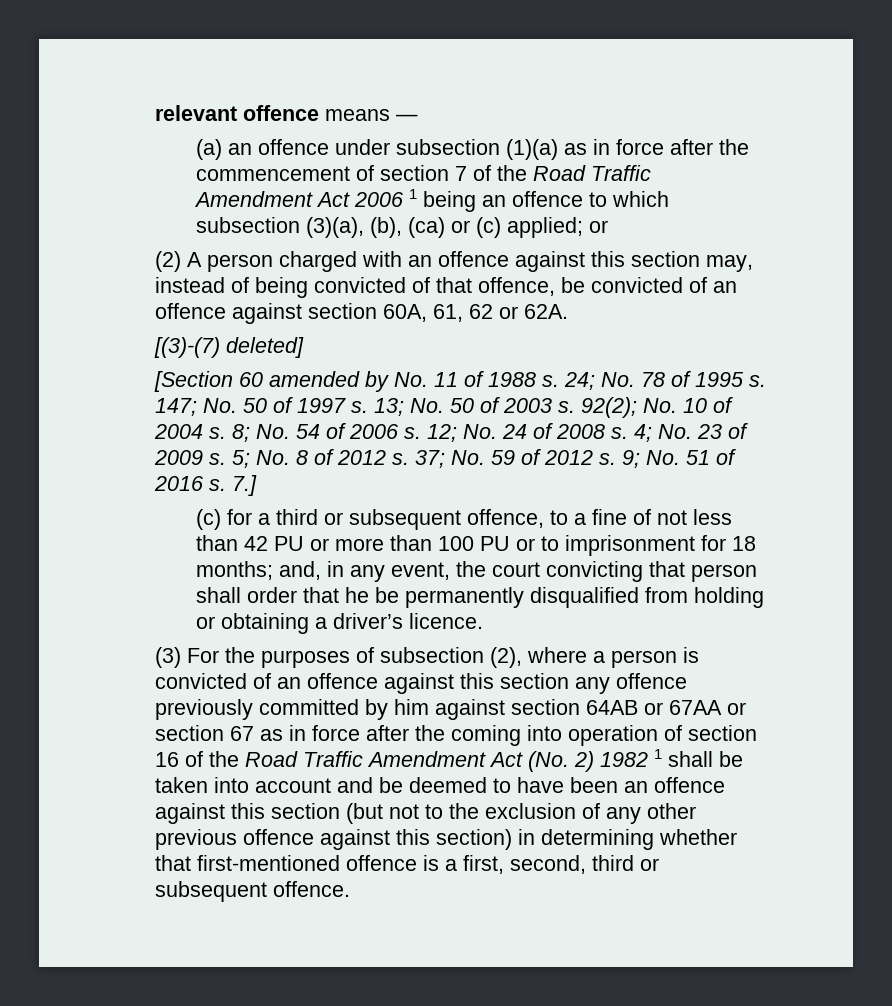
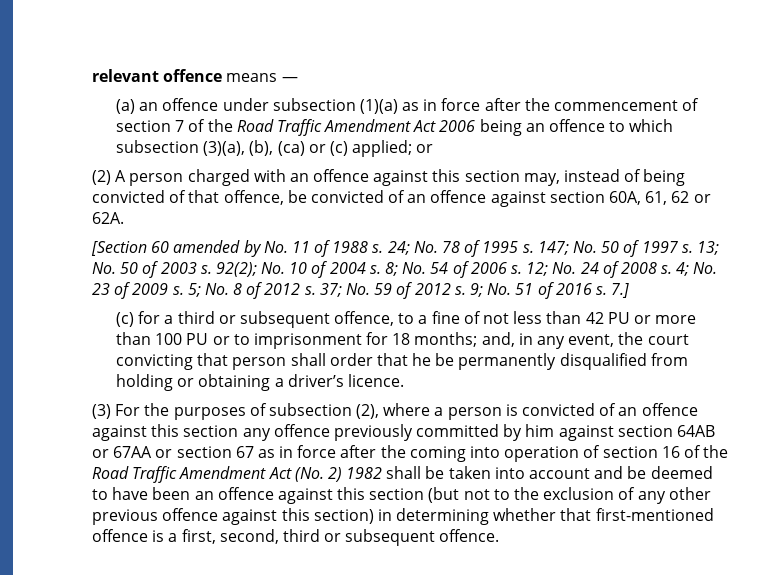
- (a) an offence under subsection (1)(a) as in force after the commencement of section 7 of the Road Traffic Amendment Act 2006 1 being an offence to which subsection (3)(a), (b), (ca) or (c) applied; or
+ (a) an offence under subsection (1)(a) as in force after the commencement of section 7 of the Road Traffic Amendment Act 2006 being an offence to which subsection (3)(a), (b), (ca) or (c) applied; or
- [(3)-(7) deleted]
- (3) For the purposes of subsection (2), where a person is convicted of an offence against this section any offence previously committed by him against section 64AB or 67AA or section 67 as in force after the coming into operation of section 16 of the Road Traffic Amendment Act (No. 2) 1982 1 shall be taken into account and be deemed to have been an offence against this section (but not to the exclusion of any other previous offence against this section) in determining whether that first-mentioned offence is a first, second, third or subsequent offence.
+ (3) For the purposes of subsection (2), where a person is convicted of an offence against this section any offence previously committed by him against section 64AB or 67AA or section 67 as in force after the coming into operation of section 16 of the Road Traffic Amendment Act (No. 2) 1982 shall be taken into account and be deemed to have been an offence against this section (but not to the exclusion of any other previous offence against this section) in determining whether that first-mentioned offence is a first, second, third or subsequent offence.

